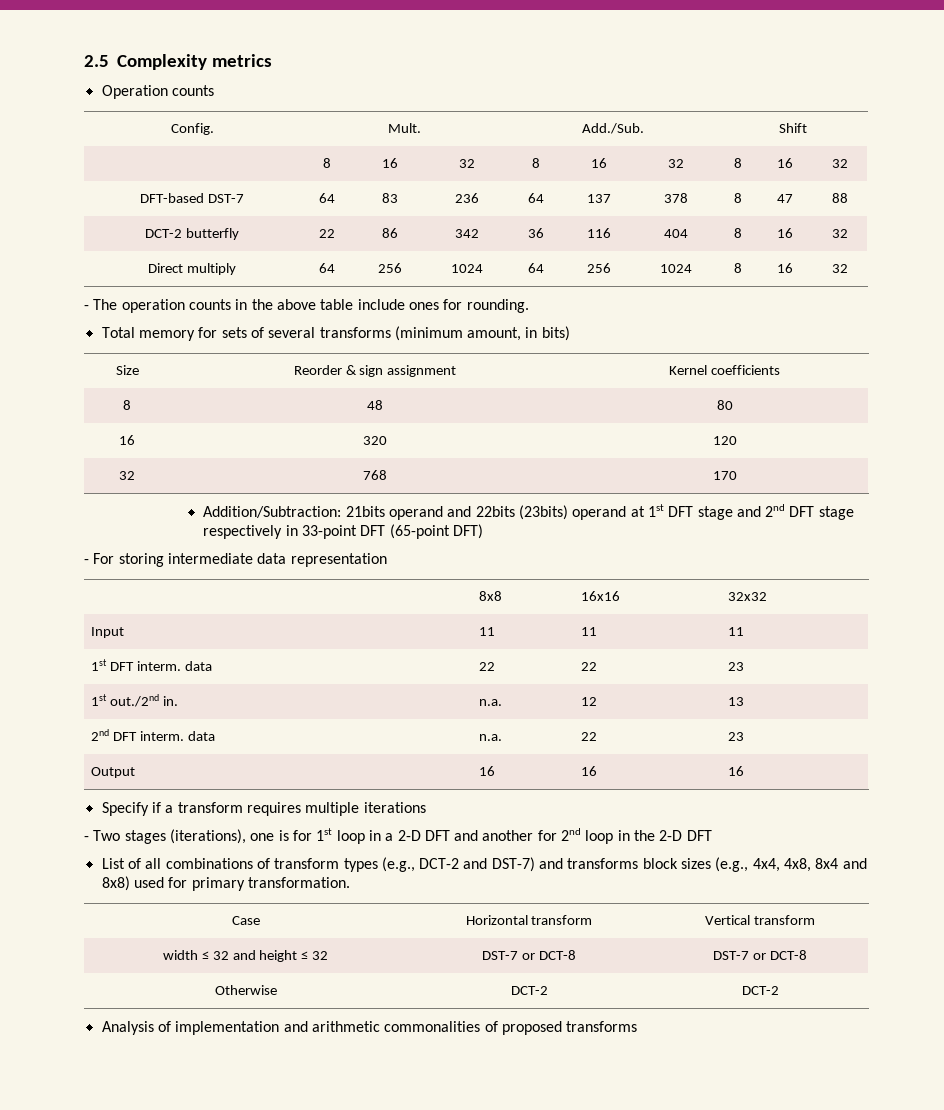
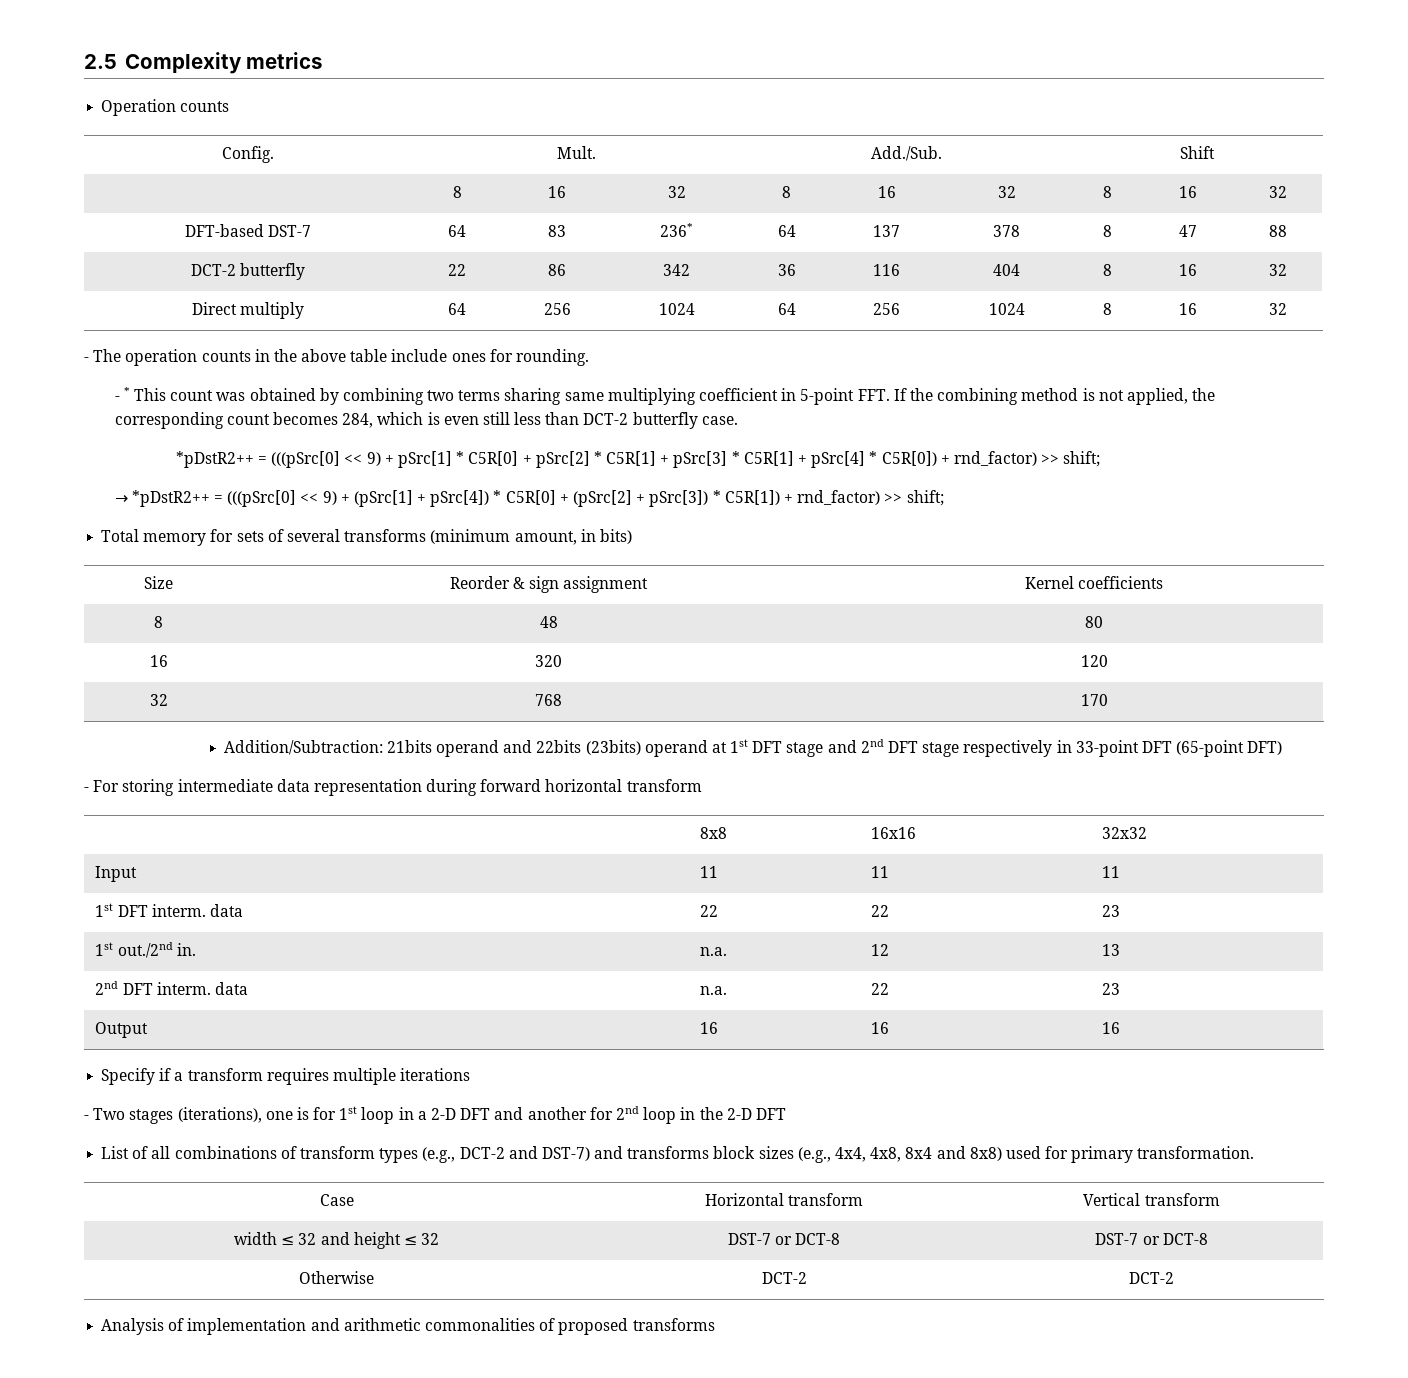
- DFT-based DST-7 | 64 | 83 | 236 | 64 | 137 | 378 | 8 | 47 | 88
+ DFT-based DST-7 | 64 | 83 | 236* | 64 | 137 | 378 | 8 | 47 | 88
+ - * This count was obtained by combining two terms sharing same multiplying coefficient in 5-point FFT. If the combining method is not applied, the corresponding count becomes 284, which is even still less than DCT-2 butterfly case.
+ *pDstR2++ = (((pSrc[0] << 9) + pSrc[1] * C5R[0] + pSrc[2] * C5R[1] + pSrc[3] * C5R[1] + pSrc[4] * C5R[0]) + rnd_factor) >> shift;
+ → *pDstR2++ = (((pSrc[0] << 9) + (pSrc[1] + pSrc[4]) * C5R[0] + (pSrc[2] + pSrc[3]) * C5R[1]) + rnd_factor) >> shift;
- - For storing intermediate data representation
+ - For storing intermediate data representation during forward horizontal transform

